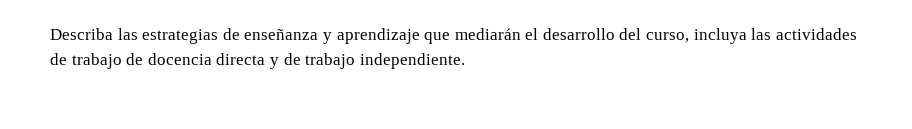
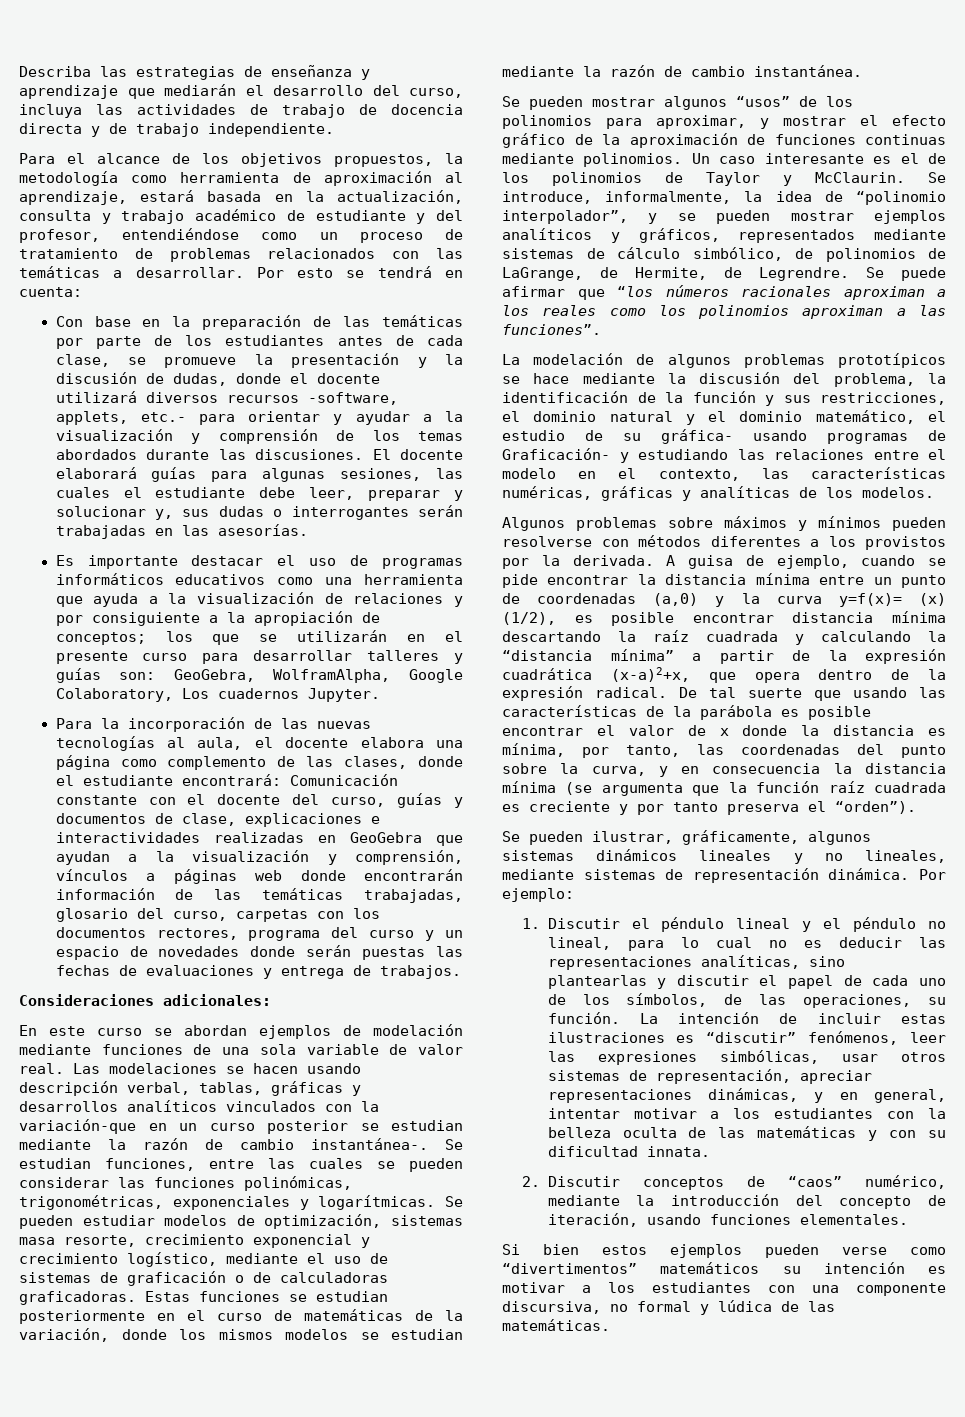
+ Para el alcance de los objetivos propuestos, la metodología como herramienta de aproximación al aprendizaje, estará basada en la actualización, consulta y trabajo académico de estudiante y del profesor, entendiéndose como un proceso de tratamiento de problemas relacionados con las temáticas a desarrollar. Por esto se tendrá en cuenta:
+ Con base en la preparación de las temáticas por parte de los estudiantes antes de cada clase, se promueve la presentación y la discusión de dudas, donde el docente utilizará diversos recursos -software, applets, etc.- para orientar y ayudar a la visualización y comprensión de los temas abordados durante las discusiones. El docente elaborará guías para algunas sesiones, las cuales el estudiante debe leer, preparar y solucionar y, sus dudas o interrogantes serán trabajadas en las asesorías.
+ Es importante destacar el uso de programas informáticos educativos como una herramienta que ayuda a la visualización de relaciones y por consiguiente a la apropiación de conceptos; los que se utilizarán en el presente curso para desarrollar talleres y guías son: GeoGebra, WolframAlpha, Google Colaboratory, Los cuadernos Jupyter.
+ Para la incorporación de las nuevas tecnologías al aula, el docente elabora una página como complemento de las clases, donde el estudiante encontrará: Comunicación constante con el docente del curso, guías y documentos de clase, explicaciones e interactividades realizadas en GeoGebra que ayudan a la visualización y comprensión, vínculos a páginas web donde encontrarán información de las temáticas trabajadas, glosario del curso, carpetas con los documentos rectores, programa del curso y un espacio de novedades donde serán puestas las fechas de evaluaciones y entrega de trabajos.
+ Consideraciones adicionales:
+ En este curso se abordan ejemplos de modelación mediante funciones de una sola variable de valor real. Las modelaciones se hacen usando descripción verbal, tablas, gráficas y desarrollos analíticos vinculados con la variación-que en un curso posterior se estudian mediante la razón de cambio instantánea-. Se estudian funciones, entre las cuales se pueden considerar las funciones polinómicas, trigonométricas, exponenciales y logarítmicas. Se pueden estudiar modelos de optimización, sistemas masa resorte, crecimiento exponencial y crecimiento logístico, mediante el uso de sistemas de graficación o de calculadoras graficadoras. Estas funciones se estudian posteriormente en el curso de matemáticas de la variación, donde los mismos modelos se estudian mediante la razón de cambio instantánea.
+ Se pueden mostrar algunos “usos” de los polinomios para aproximar, y mostrar el efecto gráfico de la aproximación de funciones continuas mediante polinomios. Un caso interesante es el de los polinomios de Taylor y McClaurin. Se introduce, informalmente, la idea de “polinomio interpolador”, y se pueden mostrar ejemplos analíticos y gráficos, representados mediante sistemas de cálculo simbólico, de polinomios de LaGrange, de Hermite, de Legrendre. Se puede afirmar que “los números racionales aproximan a los reales como los polinomios aproximan a las funciones”.
+ La modelación de algunos problemas prototípicos se hace mediante la discusión del problema, la identificación de la función y sus restricciones, el dominio natural y el dominio matemático, el estudio de su gráfica- usando programas de Graficación- y estudiando las relaciones entre el modelo en el contexto, las características numéricas, gráficas y analíticas de los modelos.
+ Algunos problemas sobre máximos y mínimos pueden resolverse con métodos diferentes a los provistos por la derivada. A guisa de ejemplo, cuando se pide encontrar la distancia mínima entre un punto de coordenadas (a,0) y la curva y=f(x)= (x) (1/2), es posible encontrar distancia mínima descartando la raíz cuadrada y calculando la “distancia mínima” a partir de la expresión cuadrática (x-a)2+x, que opera dentro de la expresión radical. De tal suerte que usando las características de la parábola es posible encontrar el valor de x donde la distancia es mínima, por tanto, las coordenadas del punto sobre la curva, y en consecuencia la distancia mínima (se argumenta que la función raíz cuadrada es creciente y por tanto preserva el “orden”).
+ Se pueden ilustrar, gráficamente, algunos sistemas dinámicos lineales y no lineales, mediante sistemas de representación dinámica. Por ejemplo:
+ 1. Discutir el péndulo lineal y el péndulo no lineal, para lo cual no es deducir las representaciones analíticas, sino plantearlas y discutir el papel de cada uno de los símbolos, de las operaciones, su función. La intención de incluir estas ilustraciones es “discutir” fenómenos, leer las expresiones simbólicas, usar otros sistemas de representación, apreciar representaciones dinámicas, y en general, intentar motivar a los estudiantes con la belleza oculta de las matemáticas y con su dificultad innata.
+ 2. Discutir conceptos de “caos” numérico, mediante la introducción del concepto de iteración, usando funciones elementales.
+ Si bien estos ejemplos pueden verse como “divertimentos” matemáticos su intención es motivar a los estudiantes con una componente discursiva, no formal y lúdica de las matemáticas.

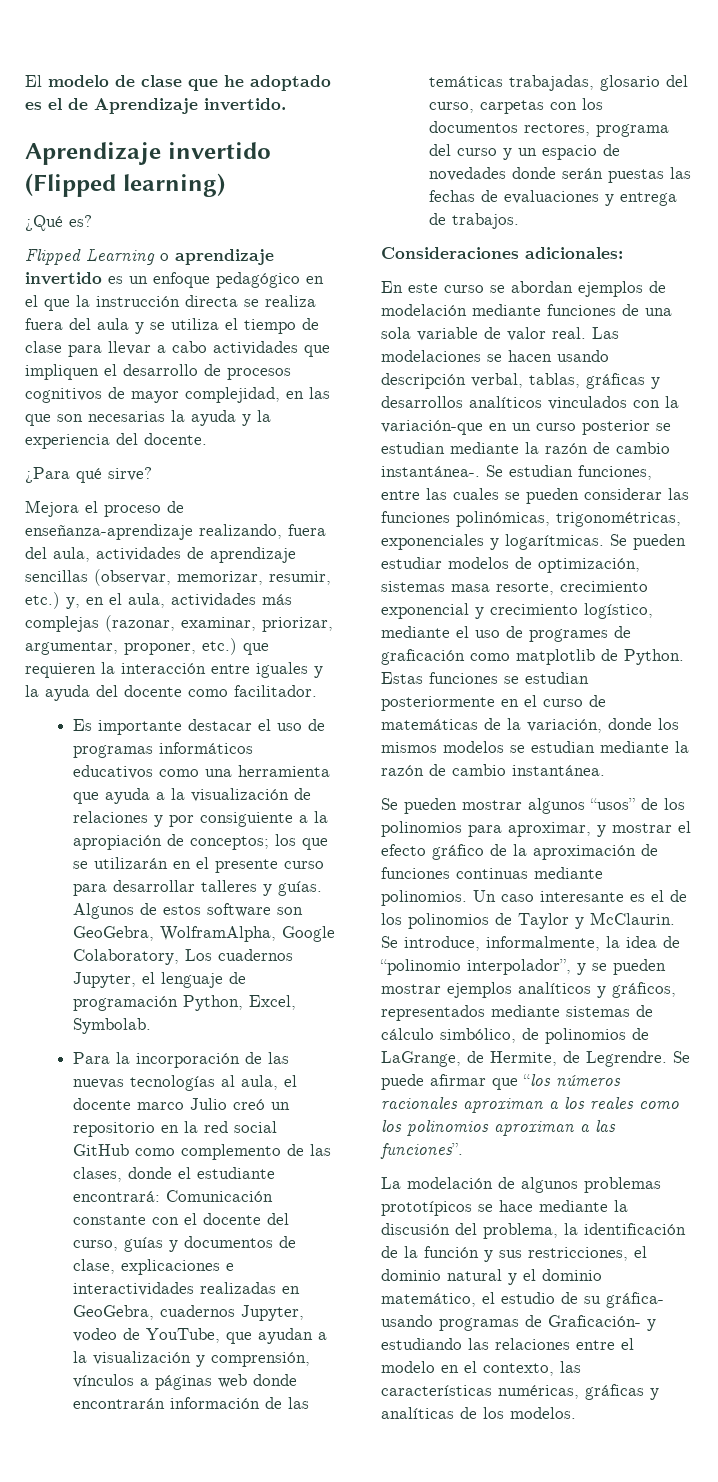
- Describa las estrategias de enseñanza y aprendizaje que mediarán el desarrollo del curso, incluya las actividades de trabajo de docencia directa y de trabajo independiente.
- Para el alcance de los objetivos propuestos, la metodología como herramienta de aproximación al aprendizaje, estará basada en la actualización, consulta y trabajo académico de estudiante y del profesor, entendiéndose como un proceso de tratamiento de problemas relacionados con las temáticas a desarrollar. Por esto se tendrá en cuenta:
- Con base en la preparación de las temáticas por parte de los estudiantes antes de cada clase, se promueve la presentación y la discusión de dudas, donde el docente utilizará diversos recursos -software, applets, etc.- para orientar y ayudar a la visualización y comprensión de los temas abordados durante las discusiones. El docente elaborará guías para algunas sesiones, las cuales el estudiante debe leer, preparar y solucionar y, sus dudas o interrogantes serán trabajadas en las asesorías.
+ El modelo de clase que he adoptado es el de Aprendizaje invertido.
+ Aprendizaje invertido (Flipped learning)
+ ¿Qué es?
+ Flipped Learning o aprendizaje invertido es un enfoque pedagógico en el que la instrucción directa se realiza fuera del aula y se utiliza el tiempo de clase para llevar a cabo actividades que impliquen el desarrollo de procesos cognitivos de mayor complejidad, en las que son necesarias la ayuda y la experiencia del docente.
+ ¿Para qué sirve?
+ Mejora el proceso de enseñanza-aprendizaje realizando, fuera del aula, actividades de aprendizaje sencillas (observar, memorizar, resumir, etc.) y, en el aula, actividades más complejas (razonar, examinar, priorizar, argumentar, proponer, etc.) que requieren la interacción entre iguales y la ayuda del docente como facilitador.
- Es importante destacar el uso de programas informáticos educativos como una herramienta que ayuda a la visualización de relaciones y por consiguiente a la apropiación de conceptos; los que se utilizarán en el presente curso para desarrollar talleres y guías son: GeoGebra, WolframAlpha, Google Colaboratory, Los cuadernos Jupyter.
+ Es importante destacar el uso de programas informáticos educativos como una herramienta que ayuda a la visualización de relaciones y por consiguiente a la apropiación de conceptos; los que se utilizarán en el presente curso para desarrollar talleres y guías. Algunos de estos software son GeoGebra, WolframAlpha, Google Colaboratory, Los cuadernos Jupyter, el lenguaje de programación Python, Excel, Symbolab.
- Para la incorporación de las nuevas tecnologías al aula, el docente elabora una página como complemento de las clases, donde el estudiante encontrará:
+ Para la incorporación de las nuevas tecnologías al aula, el docente marco Julio creó un repositorio en la red social GitHub como complemento de las clases, donde el estudiante encontrará:
- Comunicación constante con el docente del curso, guías y documentos de clase, explicaciones e interactividades realizadas en GeoGebra que ayudan a la visualización y comprensión, vínculos a páginas web donde encontrarán información de las temáticas trabajadas, glosario del curso, carpetas con los documentos rectores, programa del curso y un espacio de novedades donde serán puestas las fechas de evaluaciones y entrega de trabajos.
+ Comunicación constante con el docente del curso, guías y documentos de clase, explicaciones e interactividades realizadas en GeoGebra, cuadernos Jupyter, vodeo de YouTube, que ayudan a la visualización y comprensión, vínculos a páginas web donde encontrarán información de las temáticas trabajadas, glosario del curso, carpetas con los documentos rectores, programa del curso y un espacio de novedades donde serán puestas las fechas de evaluaciones y entrega de trabajos.
- Se pueden estudiar modelos de optimización, sistemas masa resorte, crecimiento exponencial y crecimiento logístico, mediante el uso de sistemas de graficación o de calculadoras graficadoras.
+ Se pueden estudiar modelos de optimización, sistemas masa resorte, crecimiento exponencial y crecimiento logístico, mediante el uso de programes de graficación como matplotlib de Python.
- Algunos problemas sobre máximos y mínimos pueden resolverse con métodos diferentes a los provistos por la derivada. A guisa de ejemplo, cuando se pide encontrar la distancia mínima entre un punto de coordenadas (a,0) y la curva y=f(x)= (x) (1/2), es posible encontrar distancia mínima descartando la raíz cuadrada y calculando la “distancia mínima” a partir de la expresión cuadrática (x-a)2+x, que opera dentro de la expresión radical. De tal suerte que usando las características de la parábola es posible encontrar el valor de x donde la distancia es mínima, por tanto, las coordenadas del punto sobre la curva, y en consecuencia la distancia mínima (se argumenta que la función raíz cuadrada es creciente y por tanto preserva el “orden”).
- Se pueden ilustrar, gráficamente, algunos sistemas dinámicos lineales y no lineales, mediante sistemas de representación dinámica. Por ejemplo:
- 1. Discutir el péndulo lineal y el péndulo no lineal, para lo cual no es deducir las representaciones analíticas, sino plantearlas y discutir el papel de cada uno de los símbolos, de las operaciones, su función. La intención de incluir estas ilustraciones es “discutir” fenómenos, leer las expresiones simbólicas, usar otros sistemas de representación, apreciar representaciones dinámicas, y en general, intentar motivar a los estudiantes con la belleza oculta de las matemáticas y con su dificultad innata.
- 2. Discutir conceptos de “caos” numérico, mediante la introducción del concepto de iteración, usando funciones elementales.
- Si bien estos ejemplos pueden verse como “divertimentos” matemáticos su intención es motivar a los estudiantes con una componente discursiva, no formal y lúdica de las matemáticas.

